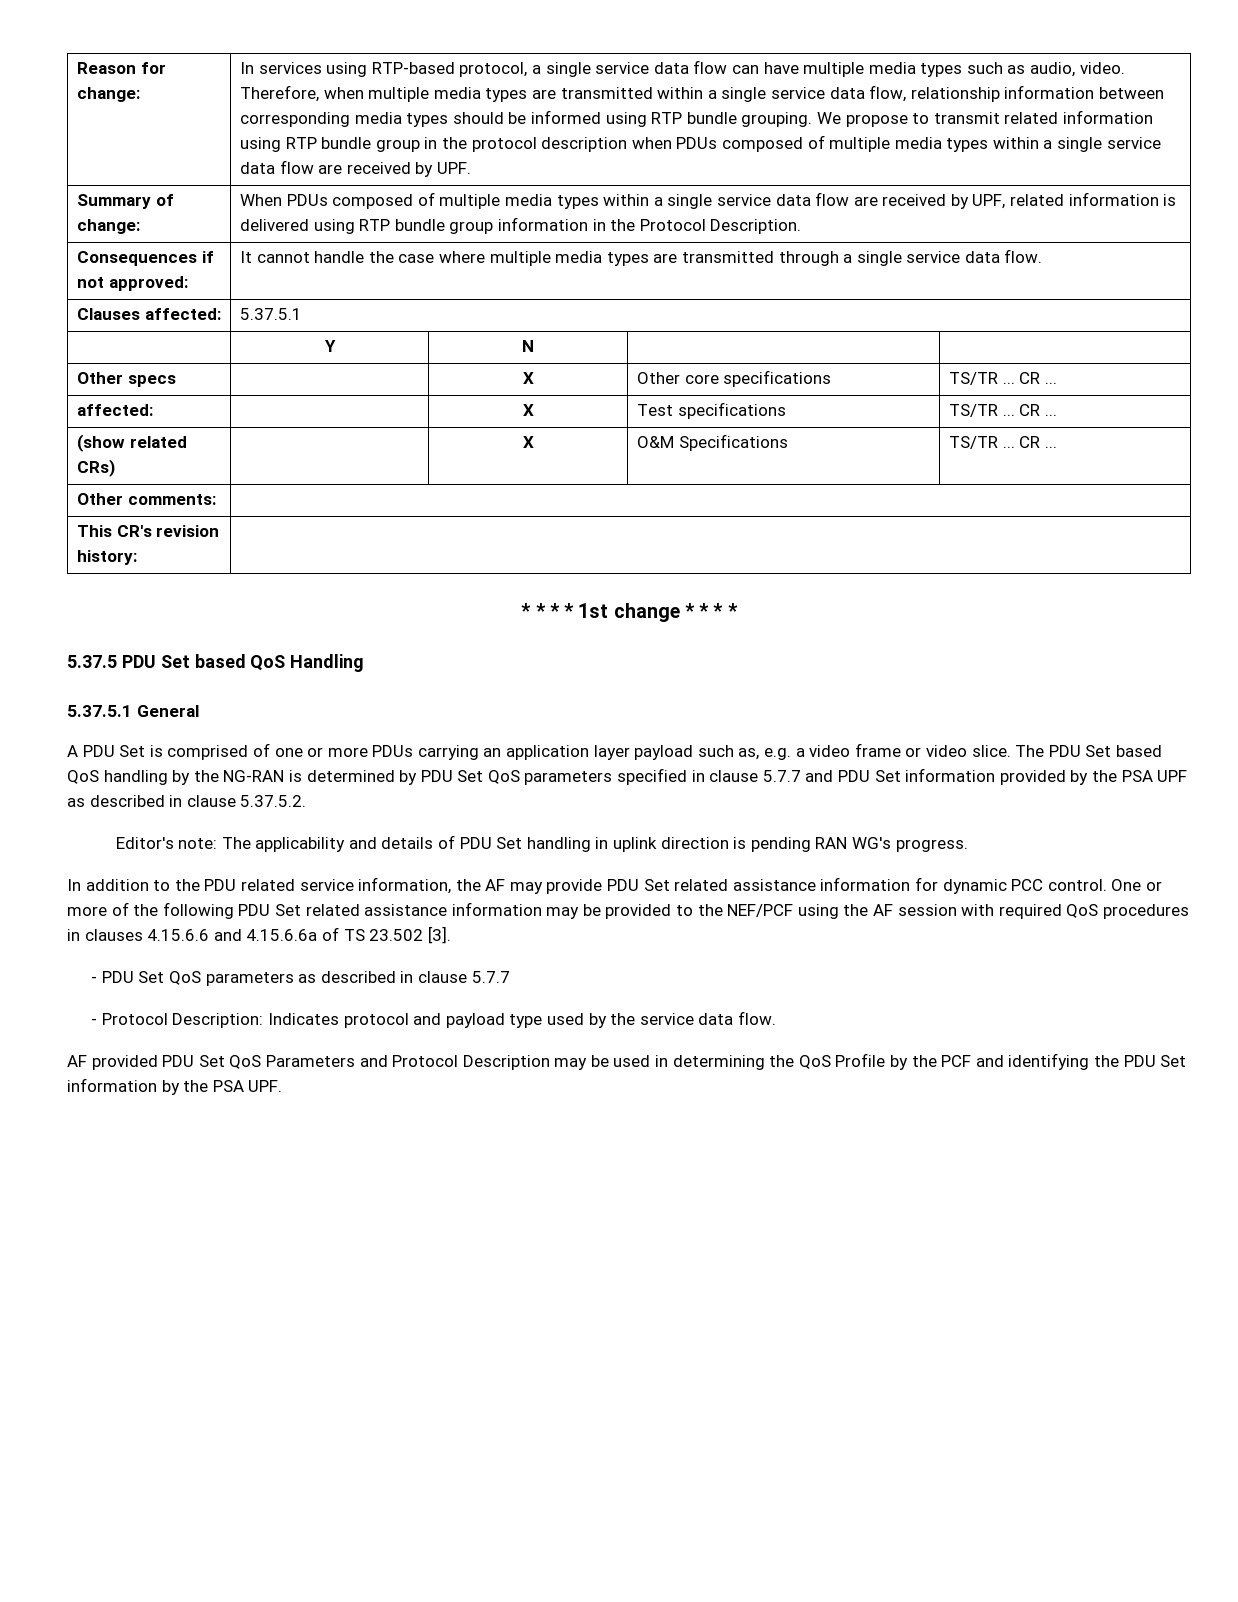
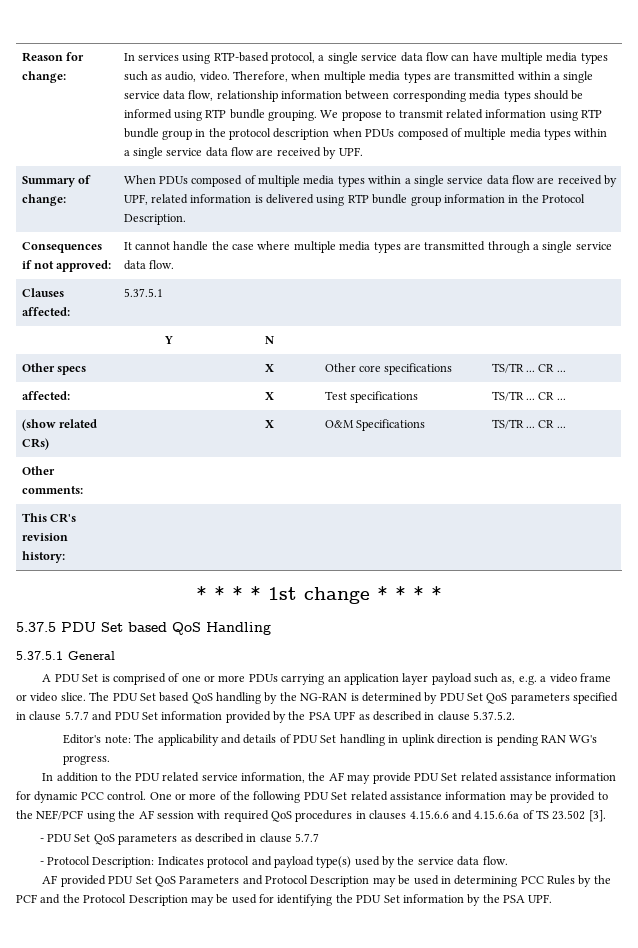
- - Protocol Description: Indicates protocol and payload type used by the service data flow.
+ - Protocol Description: Indicates protocol and payload type(s) used by the service data flow.
- AF provided PDU Set QoS Parameters and Protocol Description may be used in determining the QoS Profile by the PCF and identifying the PDU Set information by the PSA UPF.
+ AF provided PDU Set QoS Parameters and Protocol Description may be used in determining PCC Rules by the PCF and the Protocol Description may be used for identifying the PDU Set information by the PSA UPF.

